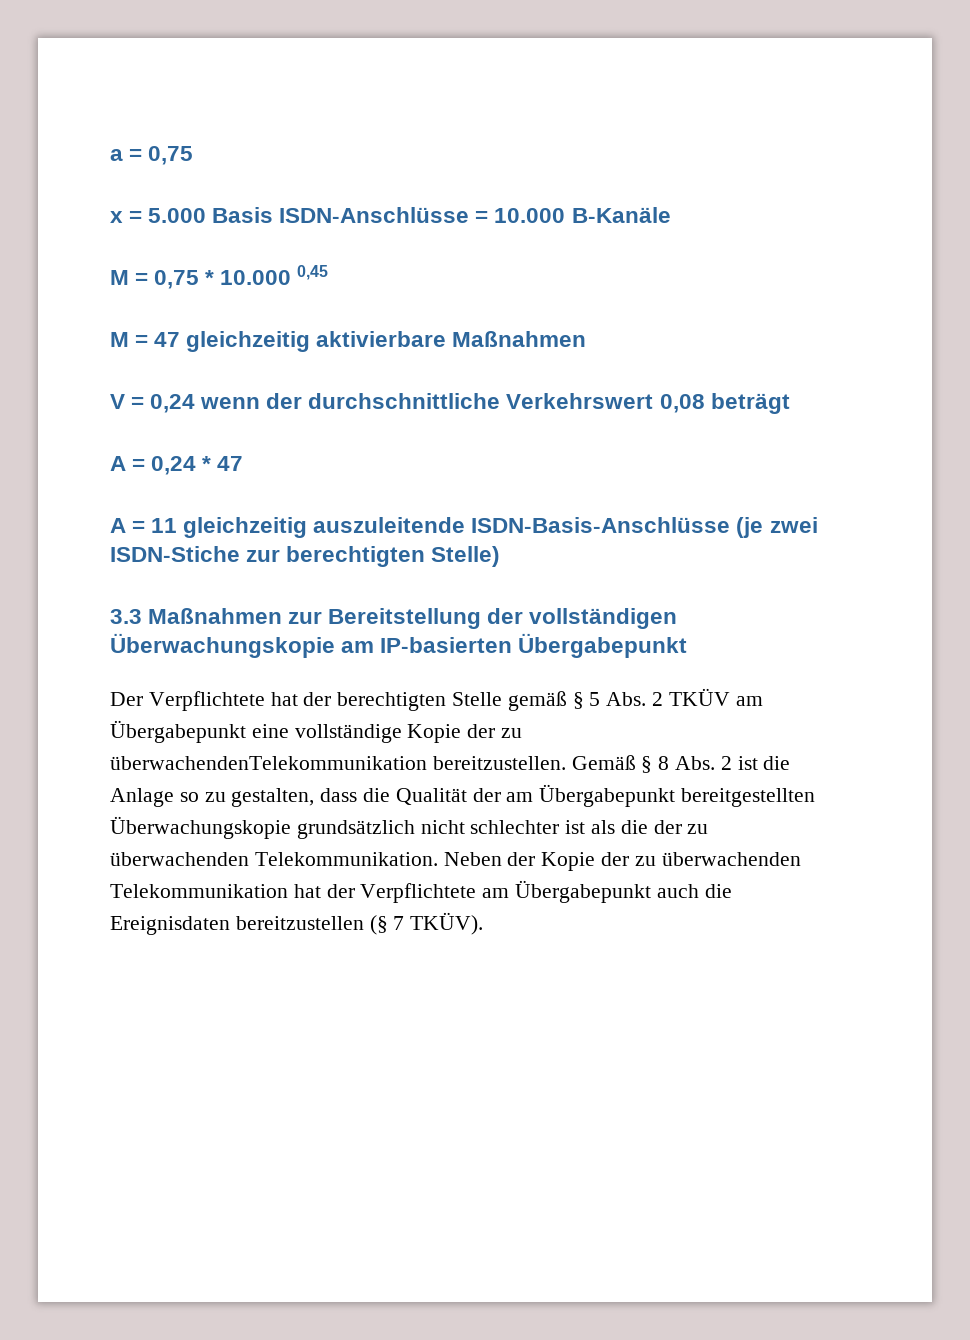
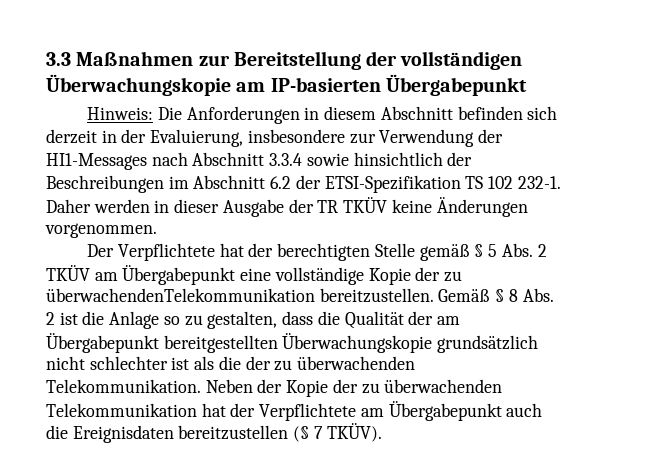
- a = 0,75
- x = 5.000 Basis ISDN-Anschlüsse = 10.000 B-Kanäle
- M = 0,75 * 10.000 0,45
- M = 47 gleichzeitig aktivierbare Maßnahmen
- V = 0,24 wenn der durchschnittliche Verkehrswert 0,08 beträgt
- A = 0,24 * 47
- A = 11 gleichzeitig auszuleitende ISDN-Basis-Anschlüsse (je zwei ISDN-Stiche zur berechtigten Stelle)
+ Hinweis: Die Anforderungen in diesem Abschnitt befinden sich derzeit in der Evaluierung, insbesondere zur Verwendung der HI1-Messages nach Abschnitt 3.3.4 sowie hinsichtlich der Beschreibungen im Abschnitt 6.2 der ETSI-Spezifikation TS 102 232-1. Daher werden in dieser Ausgabe der TR TKÜV keine Änderungen vorgenommen.

